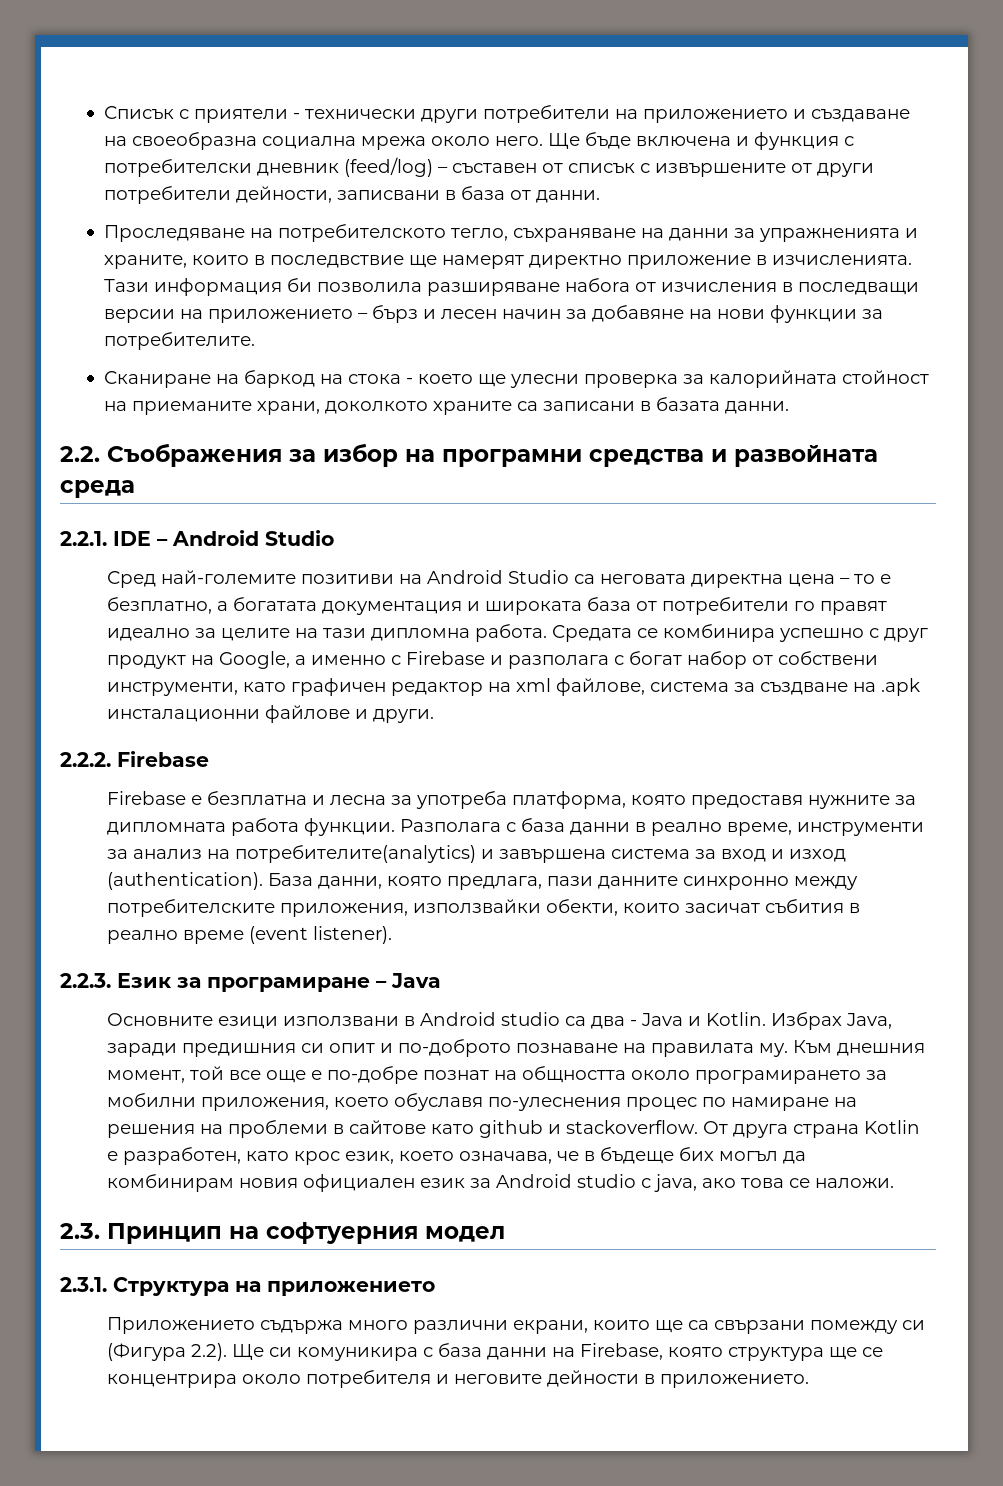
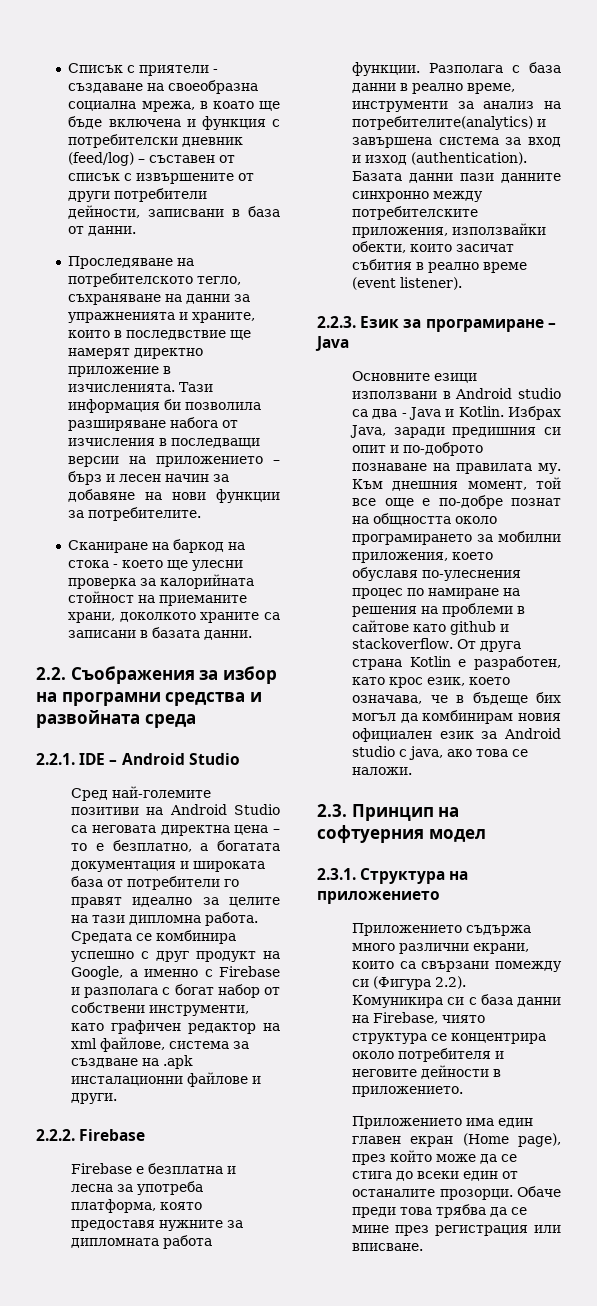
- Списък с приятели - технически други потребители на приложението и създаване на своеобразна социална мрежа около него. Ще бъде включена и функция с потребителски дневник (feed/log) – съставен от списък с извършените от други потребители дейности, записвани в база от данни.
+ Списък с приятели - създаване на своеобразна социална мрежа, в коато ще бъде включена и функция с потребителски дневник (feed/log) – съставен от списък с извършените от други потребители дейности, записвани в база от данни.
- База данни, която предлага, пази данните синхронно между потребителските приложения, използвайки обекти, които засичат събития в реално време (event listener).
+ Базата данни пази данните синхронно между потребителските приложения, използвайки обекти, които засичат събития в реално време (event listener).
- Приложението съдържа много различни екрани, които ще са свързани помежду си (Фигура 2.2). Ще си комуникира с база данни на Firebase, която структура ще се концентрира около потребителя и неговите дейности в приложението.
+ Приложението съдържа много различни екрани, които са свързани помежду си (Фигура 2.2). Комуникира си с база данни на Firebase, чиято структура се концентрира около потребителя и неговите дейности в приложението.
+ Приложението има един главен екран (Home page), през който може да се стига до всеки един от останалите прозорци. Обаче преди това трябва да се мине през регистрация или вписване.

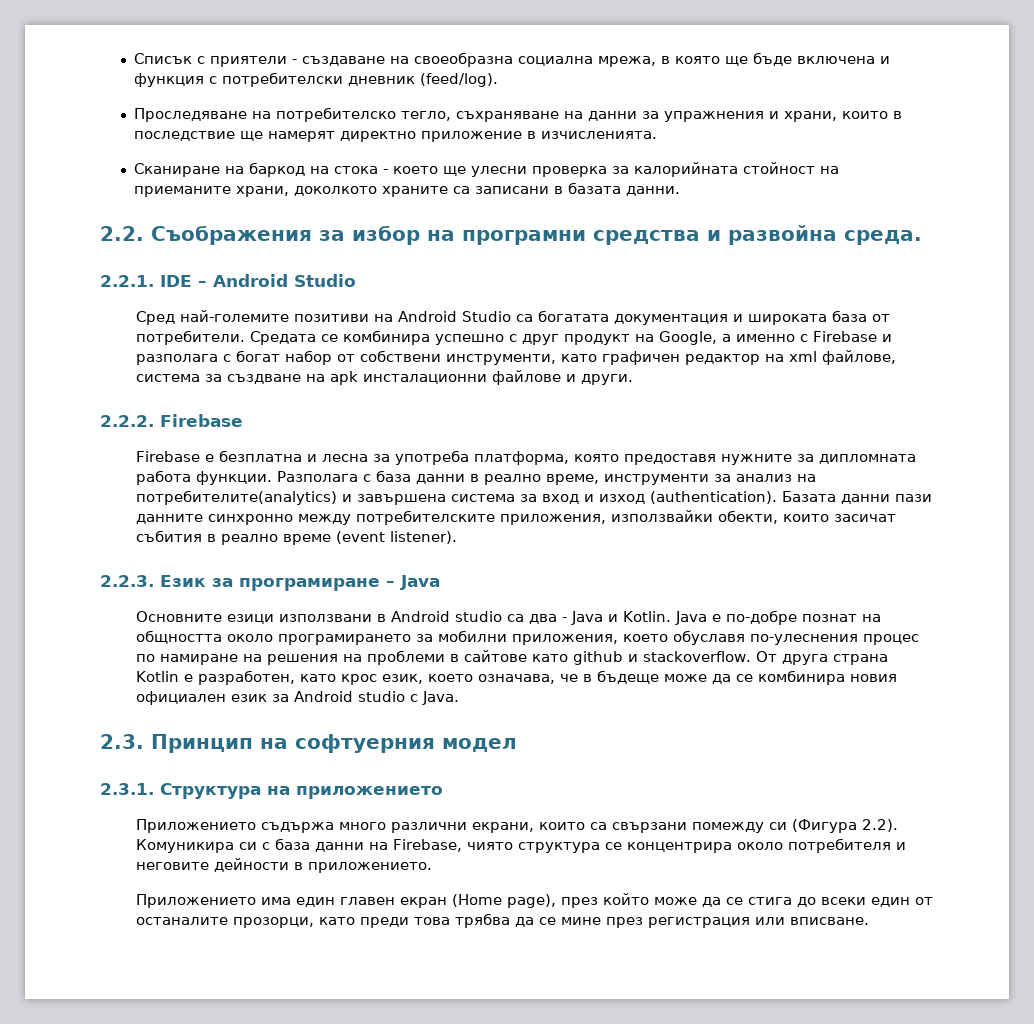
- Списък с приятели - създаване на своеобразна социална мрежа, в коато ще бъде включена и функция с потребителски дневник (feed/log) – съставен от списък с извършените от други потребители дейности, записвани в база от данни.
+ Списък с приятели - създаване на своеобразна социална мрежа, в която ще бъде включена и функция с потребителски дневник (feed/log).
- Проследяване на потребителското тегло, съхраняване на данни за упражненията и храните, които в последвствие ще намерят директно приложение в изчисленията. Тази информация би позволила разширяване набora от изчисления в последващи версии на приложението – бърз и лесен начин за добавяне на нови функции за потребителите.
+ Проследяване на потребителско тегло, съхраняване на данни за упражнения и храни, които в последствие ще намерят директно приложение в изчисленията.
- 2.2. Съображения за избор на програмни средства и развойната среда
+ 2.2. Съображения за избор на програмни средства и развойна среда.
- Сред най-големите позитиви на Android Studio са неговата директна цена – то е безплатно, а богатата документация и широката база от потребители го правят идеално за целите на тази дипломна работа.
+ Сред най-големите позитиви на Android Studio са богатата документация и широката база от потребители.
- Средата се комбинира успешно с друг продукт на Google, а именно с Firebase и разполага с богат набор от собствени инструменти, като графичен редактор на xml файлове, система за създване на .apk инсталационни файлове и други.
+ Средата се комбинира успешно с друг продукт на Google, а именно с Firebase и разполага с богат набор от собствени инструменти, като графичен редактор на xml файлове, система за създване на apk инсталационни файлове и други.
- Избрах Java, заради предишния си опит и по-доброто познаване на правилата му. Към днешния момент, той все още е по-добре познат на общността около програмирането за мобилни приложения, което обуславя по-улеснения процес по намиране на решения на проблеми в сайтове като github и stackoverflow.
+ Java е по-добре познат на общността около програмирането за мобилни приложения, което обуславя по-улеснения процес по намиране на решения на проблеми в сайтове като github и stackoverflow.
- От друга страна Kotlin е разработен, като крос език, което означава, че в бъдеще бих могъл да комбинирам новия официален език за Android studio с java, ако това се наложи.
+ От друга страна Kotlin е разработен, като крос език, което означава, че в бъдеще може да се комбинира новия официален език за Android studio с Java.
- Приложението има един главен екран (Home page), през който може да се стига до всеки един от останалите прозорци. Обаче преди това трябва да се мине през регистрация или вписване.
+ Приложението има един главен екран (Home page), през който може да се стига до всеки един от останалите прозорци, като преди това трябва да се мине през регистрация или вписване.

